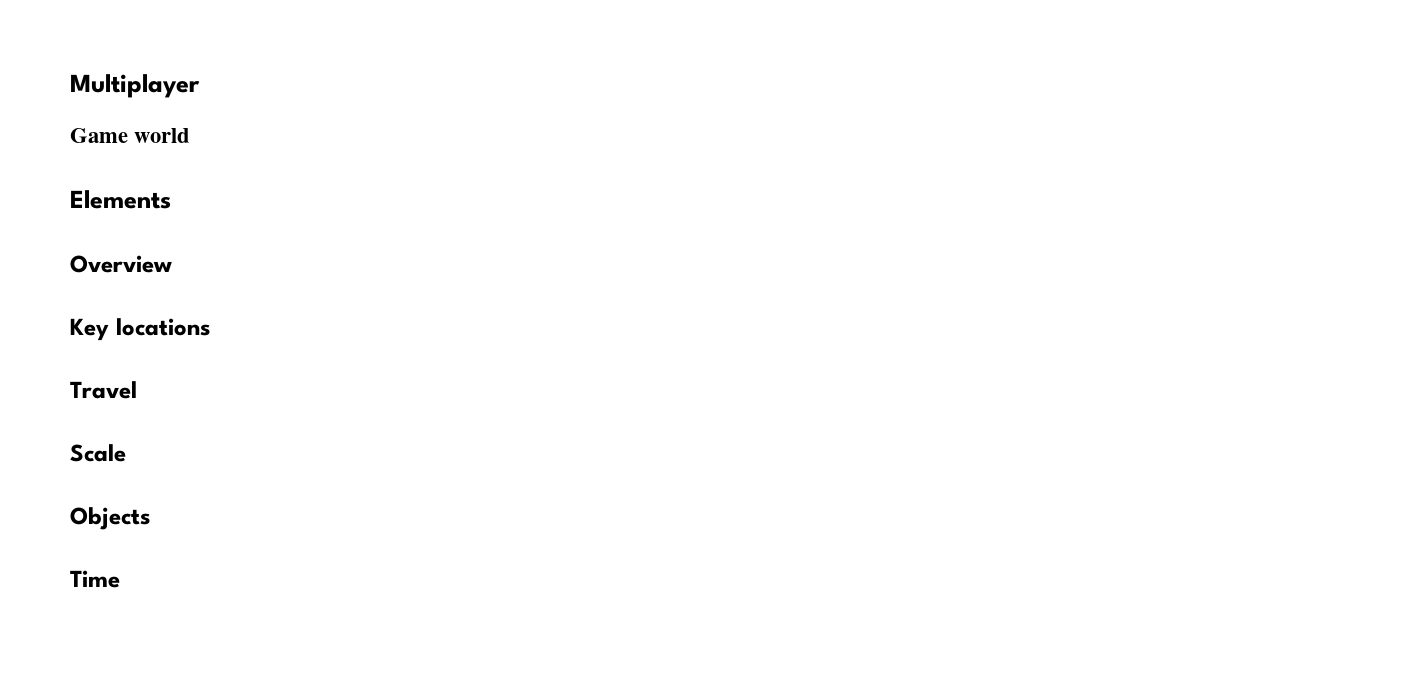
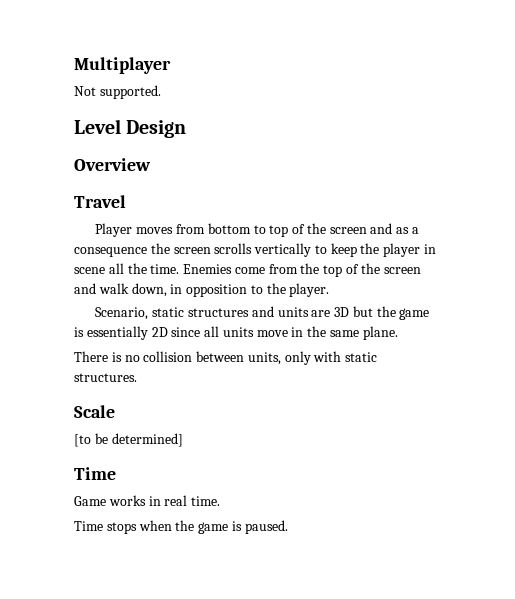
- Game world
- Elements
+ Not supported.
+ Level Design
  Overview
- Key locations
  Travel
+ Player moves from bottom to top of the screen and as a consequence the screen scrolls vertically to keep the player in scene all the time. Enemies come from the top of the screen and walk down, in opposition to the player.
+ Scenario, static structures and units are 3D but the game is essentially 2D since all units move in the same plane.
+ There is no collision between units, only with static structures.
  Scale
- Objects
+ [to be determined]
  Time
+ Game works in real time.
+ Time stops when the game is paused.

